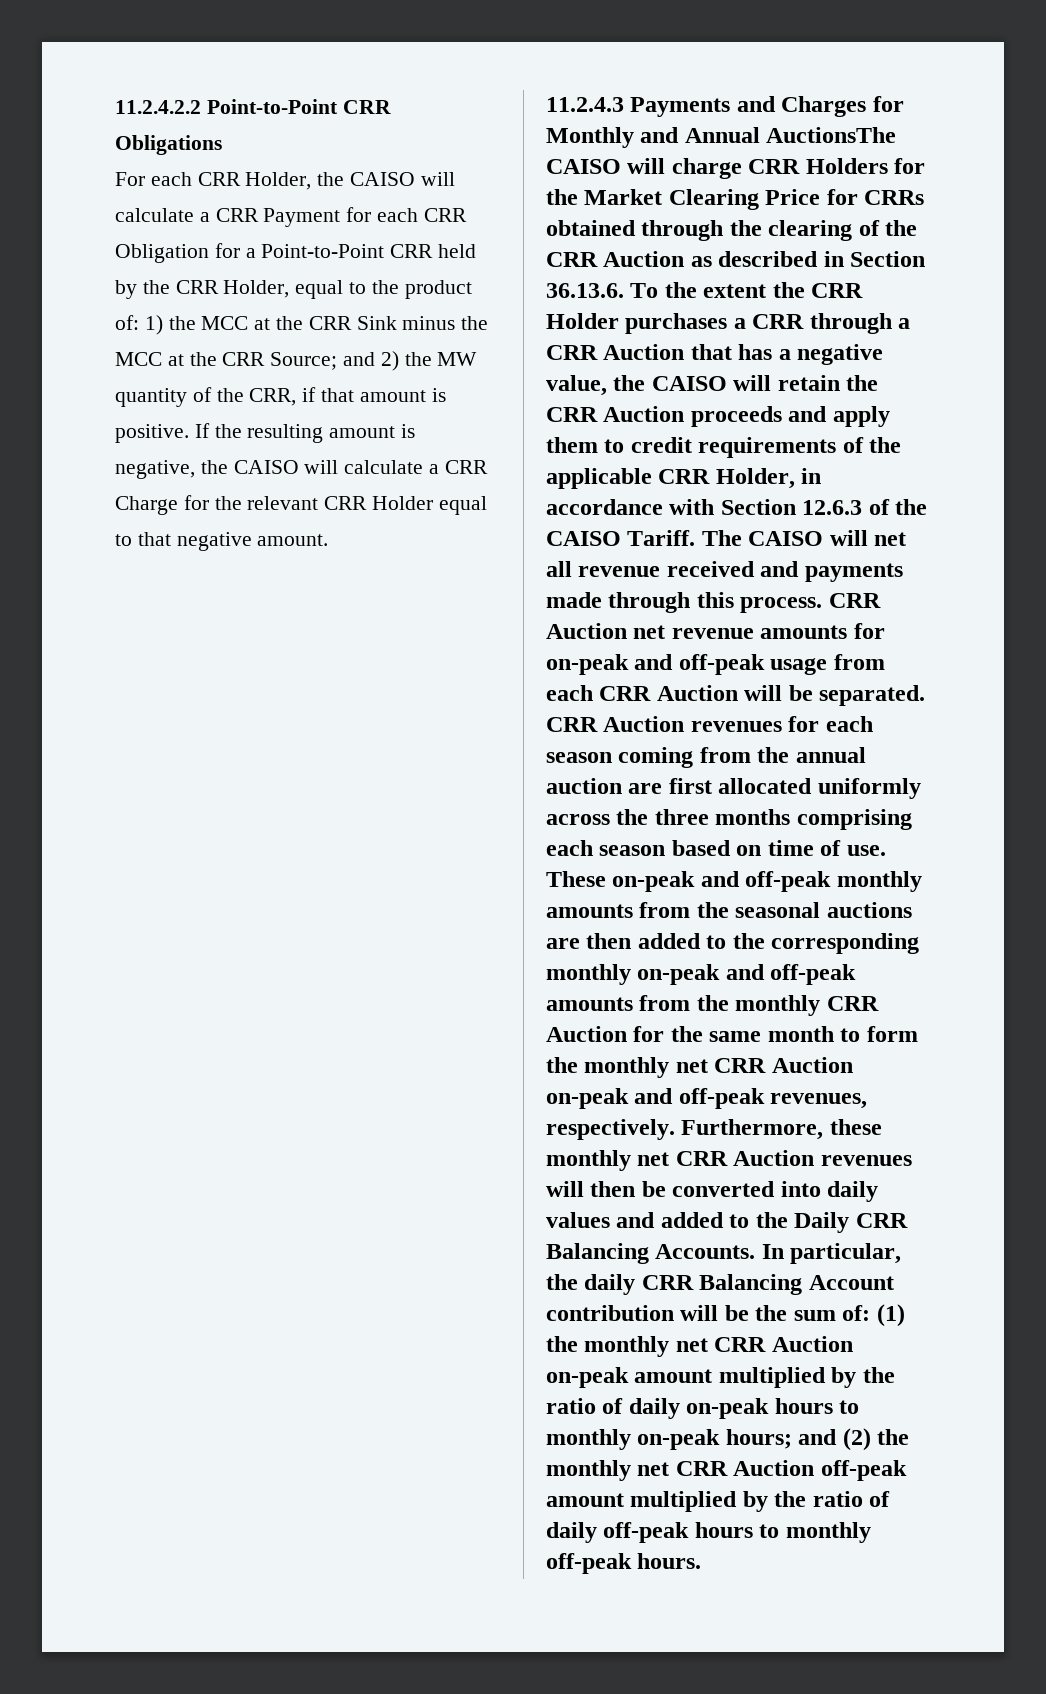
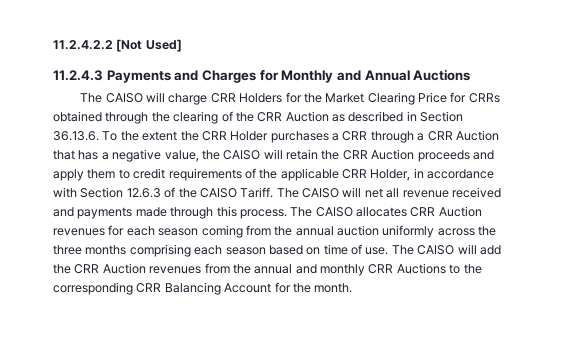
- 11.2.4.2.2 Point-to-Point CRR Obligations
- For each CRR Holder, the CAISO will calculate a CRR Payment for each CRR Obligation for a Point-to-Point CRR held by the CRR Holder, equal to the product of: 1) the MCC at the CRR Sink minus the MCC at the CRR Source; and 2) the MW quantity of the CRR, if that amount is positive. If the resulting amount is negative, the CAISO will calculate a CRR Charge for the relevant CRR Holder equal to that negative amount.
+ 11.2.4.2.2 [Not Used]
- 11.2.4.3 Payments and Charges for Monthly and Annual AuctionsThe CAISO will charge CRR Holders for the Market Clearing Price for CRRs obtained through the clearing of the CRR Auction as described in Section 36.13.6. To the extent the CRR Holder purchases a CRR through a CRR Auction that has a negative value, the CAISO will retain the CRR Auction proceeds and apply them to credit requirements of the applicable CRR Holder, in accordance with Section 12.6.3 of the CAISO Tariff.
+ 11.2.4.3 Payments and Charges for Monthly and Annual Auctions
+ The CAISO will charge CRR Holders for the Market Clearing Price for CRRs obtained through the clearing of the CRR Auction as described in Section 36.13.6. To the extent the CRR Holder purchases a CRR through a CRR Auction that has a negative value, the CAISO will retain the CRR Auction proceeds and apply them to credit requirements of the applicable CRR Holder, in accordance with Section 12.6.3 of the CAISO Tariff.
- CRR Auction net revenue amounts for on-peak and off-peak usage from each CRR Auction will be separated. CRR Auction revenues for each season coming from the annual auction are first allocated uniformly across the three months comprising each season based on time of use.
+ The CAISO allocates CRR Auction revenues for each season coming from the annual auction uniformly across the three months comprising each season based on time of use.
- These on-peak and off-peak monthly amounts from the seasonal auctions are then added to the corresponding monthly on-peak and off-peak amounts from the monthly CRR Auction for the same month to form the monthly net CRR Auction on-peak and off-peak revenues, respectively. Furthermore, these monthly net CRR Auction revenues will then be converted into daily values and added to the Daily CRR Balancing Accounts. In particular, the daily CRR Balancing Account contribution will be the sum of: (1) the monthly net CRR Auction on-peak amount multiplied by the ratio of daily on-peak hours to monthly on-peak hours; and (2) the monthly net CRR Auction off-peak amount multiplied by the ratio of daily off-peak hours to monthly off-peak hours.
+ The CAISO will add the CRR Auction revenues from the annual and monthly CRR Auctions to the corresponding CRR Balancing Account for the month.

